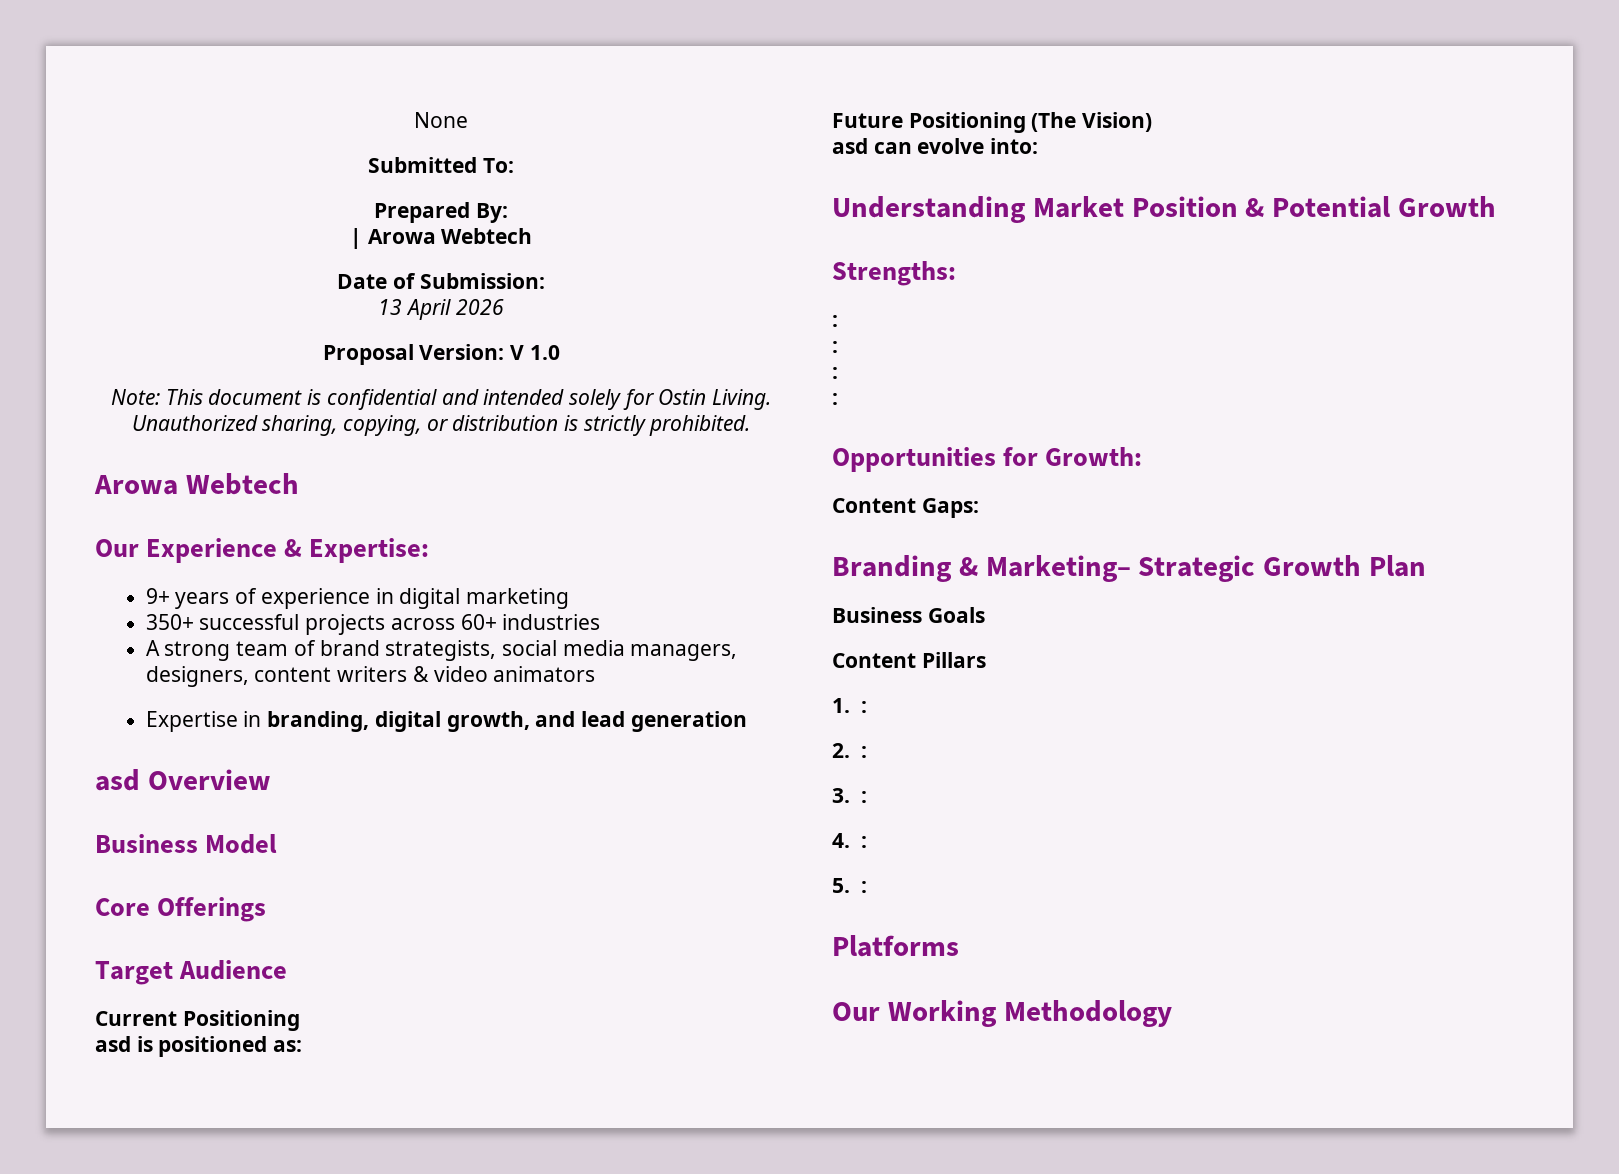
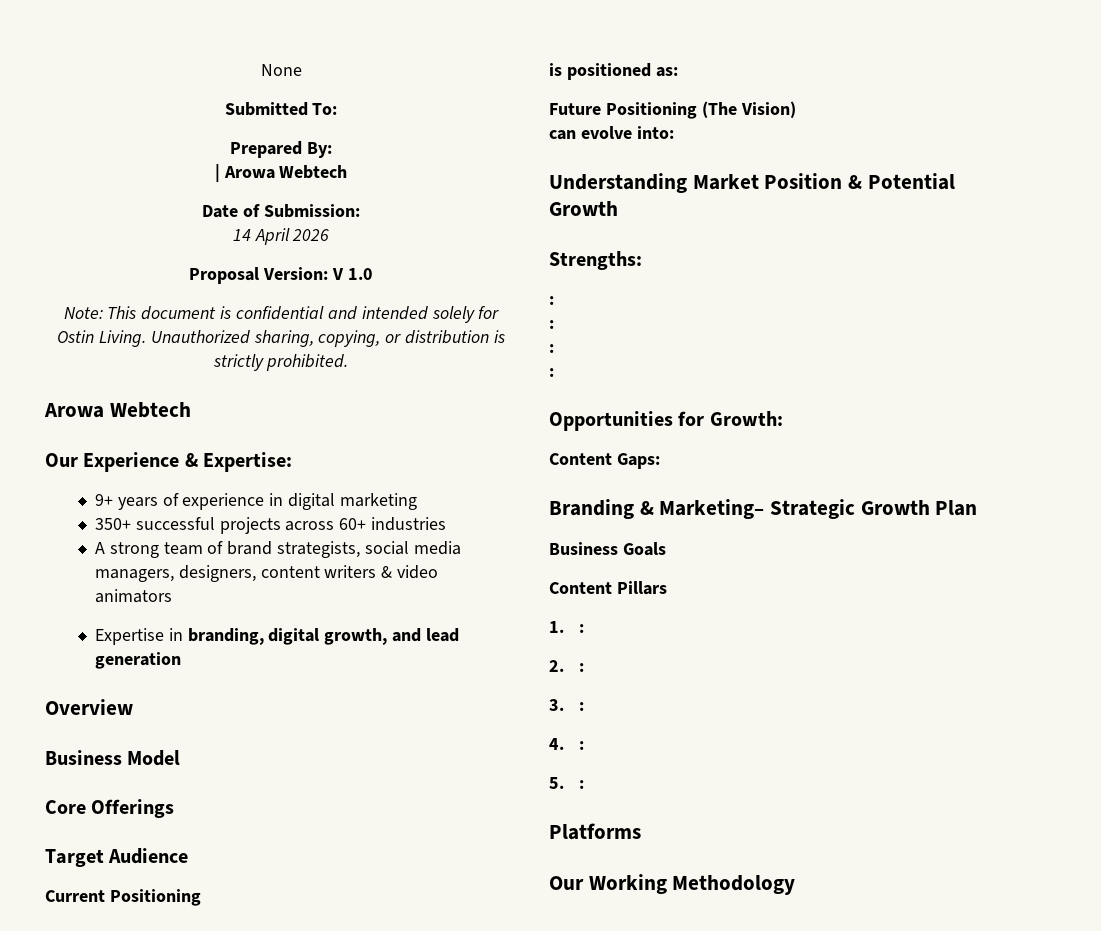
- 13 April 2026
+ 14 April 2026
- asd Overview
+ Overview
- asd is positioned as:
+ is positioned as:
- asd can evolve into:
+ can evolve into:

